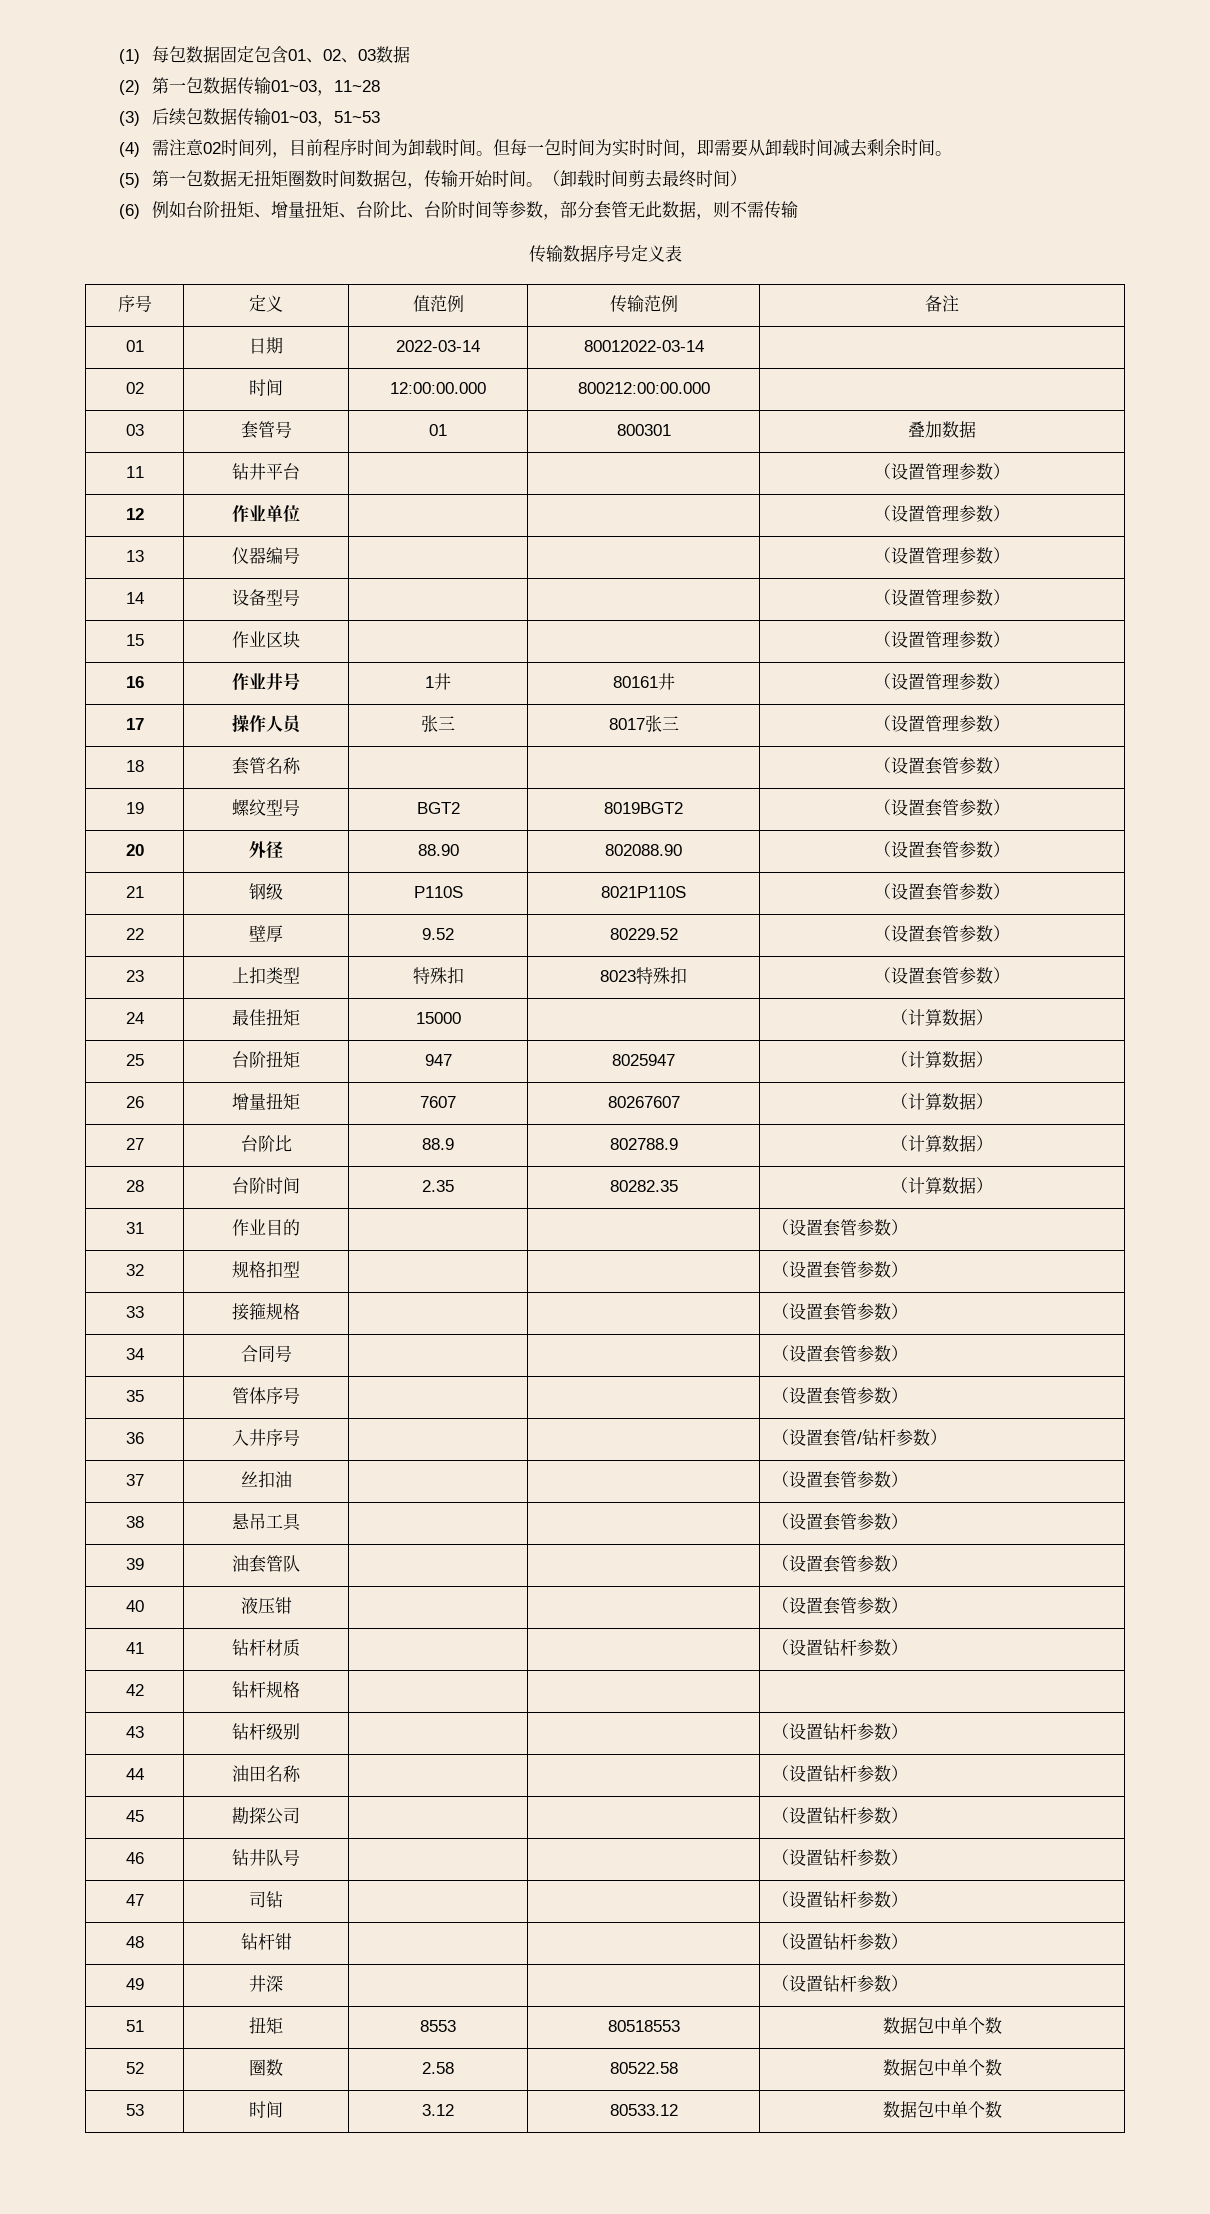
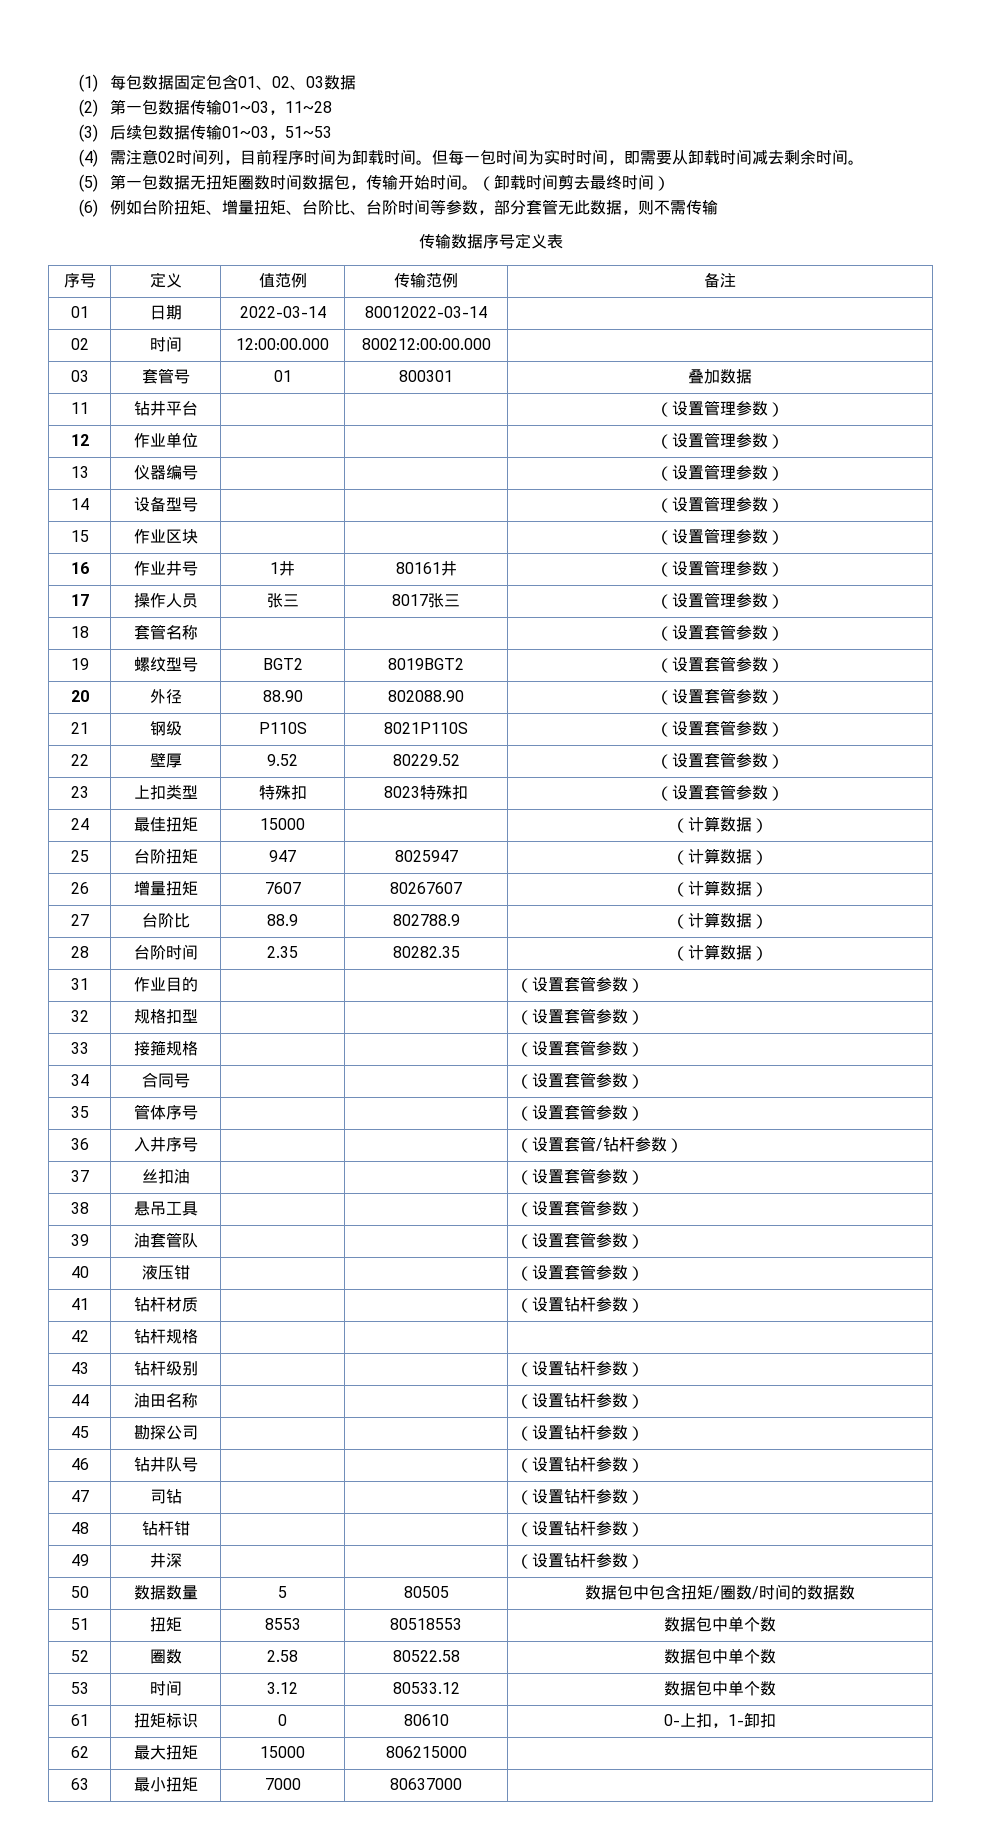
+ 50 | 数据数量 | 5 | 80505 | 数据包中包含扭矩/圈数/时间的数据数
+ 61 | 扭矩标识 | 0 | 80610 | 0-上扣，1-卸扣
+ 62 | 最大扭矩 | 15000 | 806215000 |
+ 63 | 最小扭矩 | 7000 | 80637000 |

